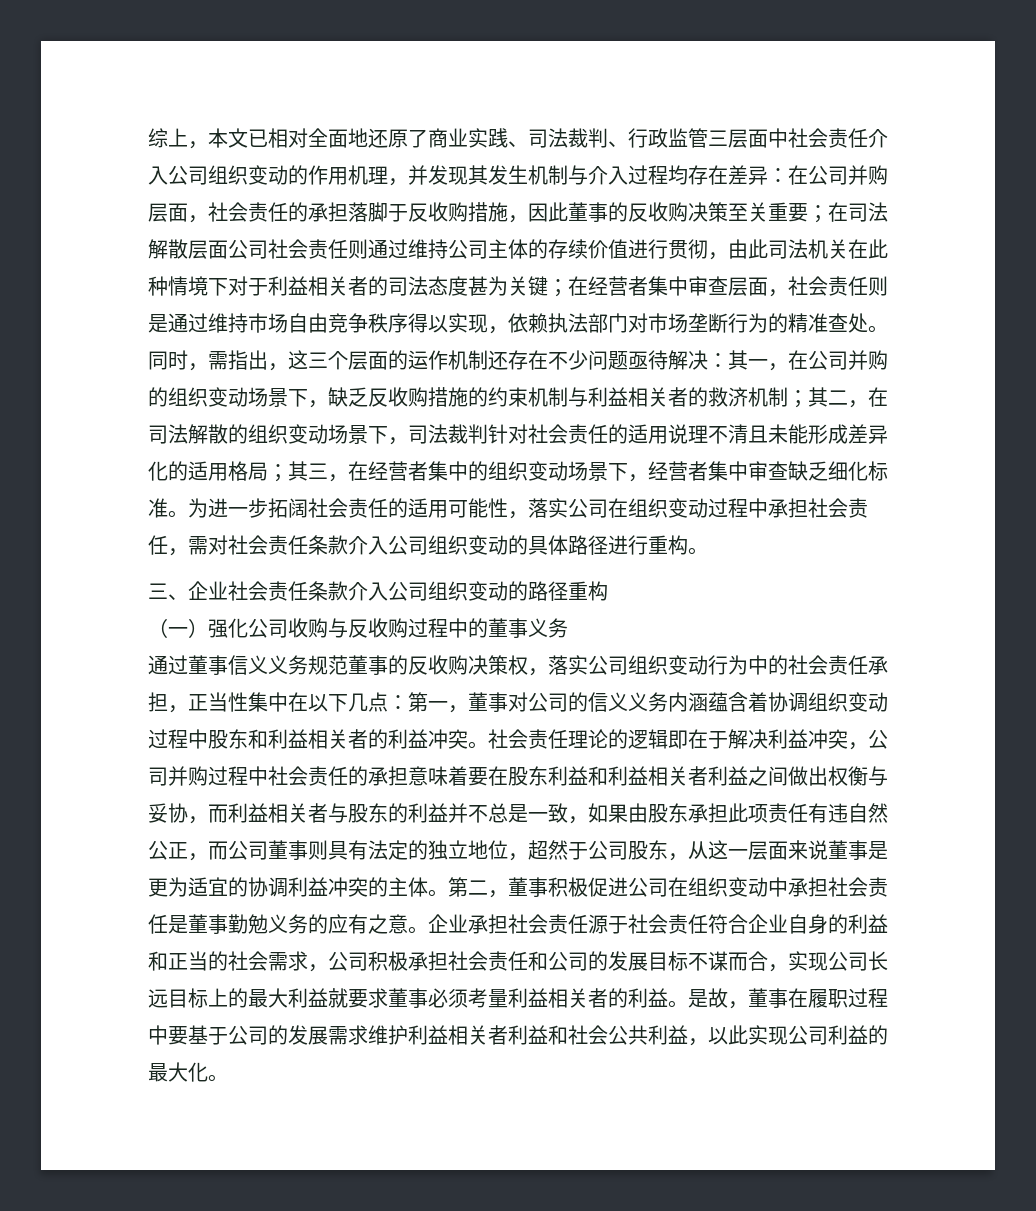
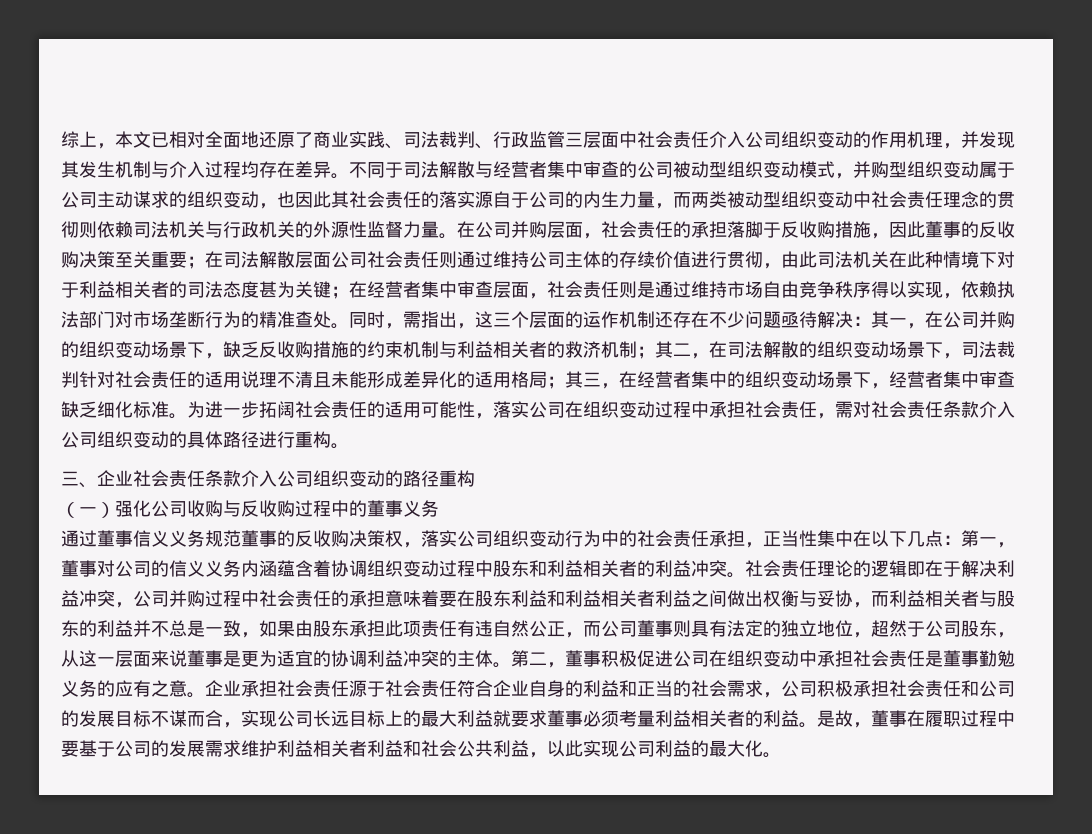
- 综上，本文已相对全面地还原了商业实践、司法裁判、行政监管三层面中社会责任介入公司组织变动的作用机理，并发现其发生机制与介入过程均存在差异：
+ 综上，本文已相对全面地还原了商业实践、司法裁判、行政监管三层面中社会责任介入公司组织变动的作用机理，并发现其发生机制与介入过程均存在差异。不同于司法解散与经营者集中审查的公司被动型组织变动模式，并购型组织变动属于公司主动谋求的组织变动，也因此其社会责任的落实源自于公司的内生力量，而两类被动型组织变动中社会责任理念的贯彻则依赖司法机关与行政机关的外源性监督力量。

